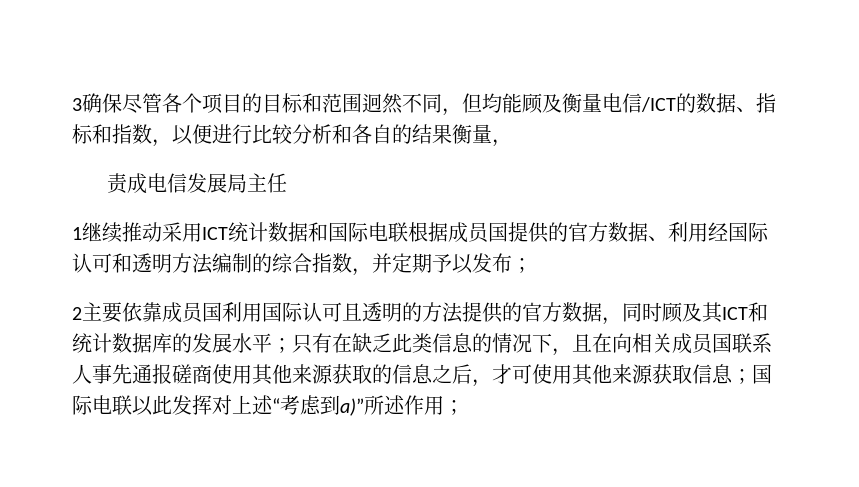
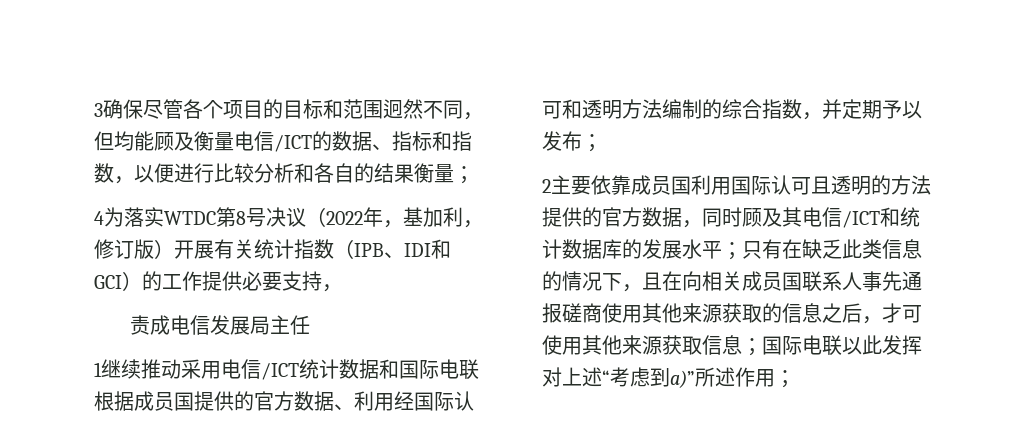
- 3确保尽管各个项目的目标和范围迥然不同，但均能顾及衡量电信/ICT的数据、指标和指数，以便进行比较分析和各自的结果衡量，
+ 3确保尽管各个项目的目标和范围迥然不同，但均能顾及衡量电信/ICT的数据、指标和指数，以便进行比较分析和各自的结果衡量；
+ 4为落实WTDC第8号决议（2022年，基加利，修订版）开展有关统计指数（IPB、IDI和GCI）的工作提供必要支持，
- 1继续推动采用ICT统计数据和国际电联根据成员国提供的官方数据、利用经国际认可和透明方法编制的综合指数，并定期予以发布；
+ 1继续推动采用电信/ICT统计数据和国际电联根据成员国提供的官方数据、利用经国际认可和透明方法编制的综合指数，并定期予以发布；
- 2主要依靠成员国利用国际认可且透明的方法提供的官方数据，同时顾及其ICT和统计数据库的发展水平；
+ 2主要依靠成员国利用国际认可且透明的方法提供的官方数据，同时顾及其电信/ICT和统计数据库的发展水平；

